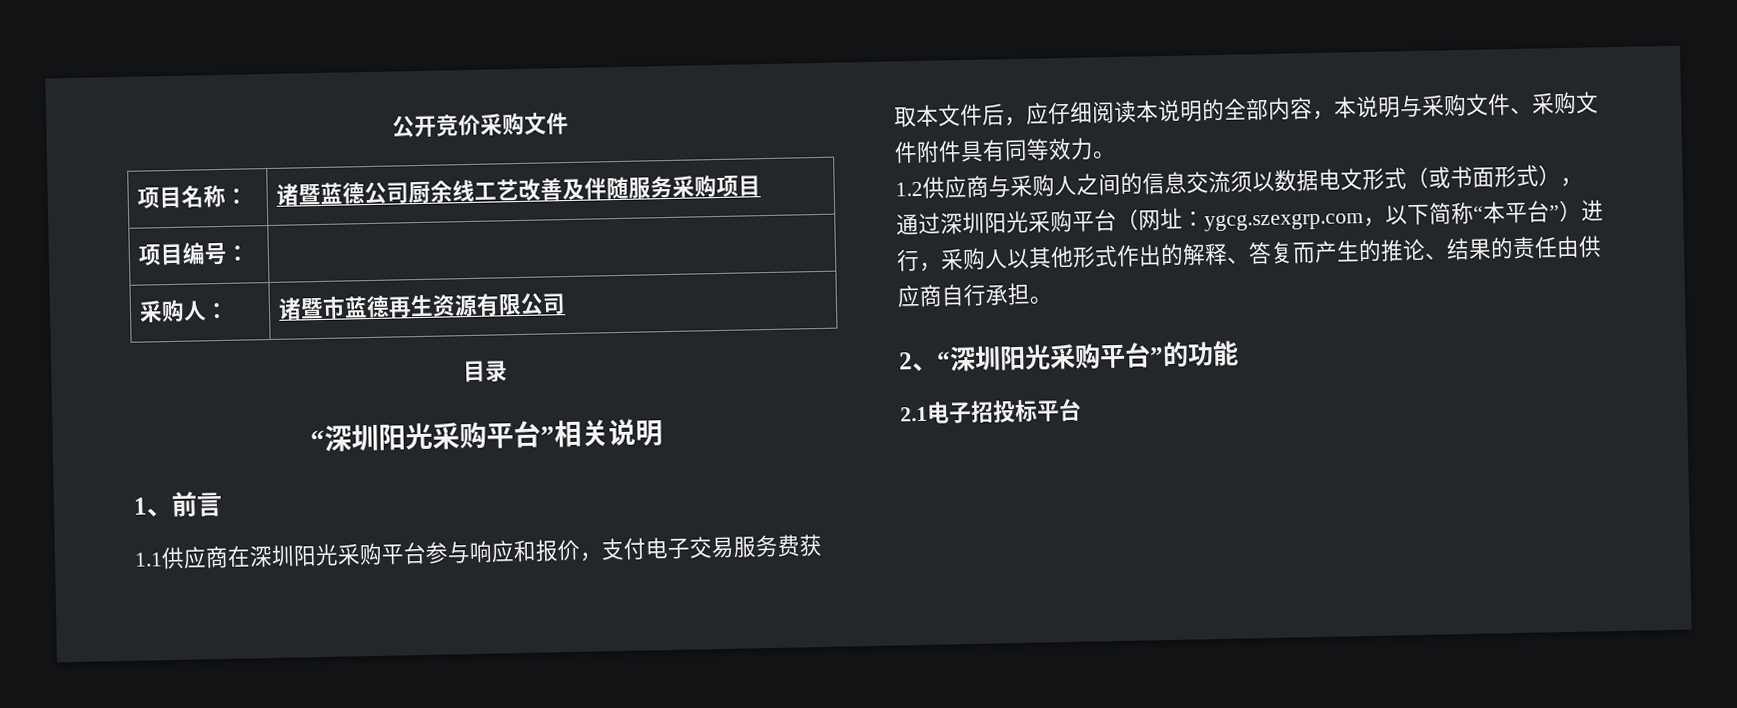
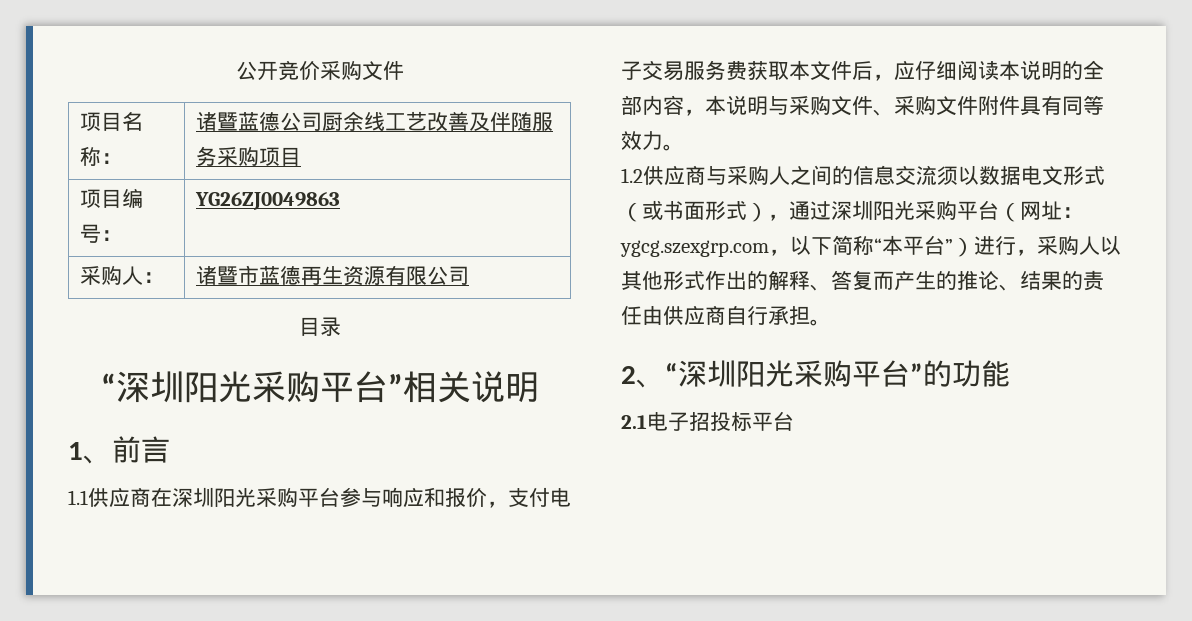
- 项目编号： |
+ 项目编号： | YG26ZJ0049863

